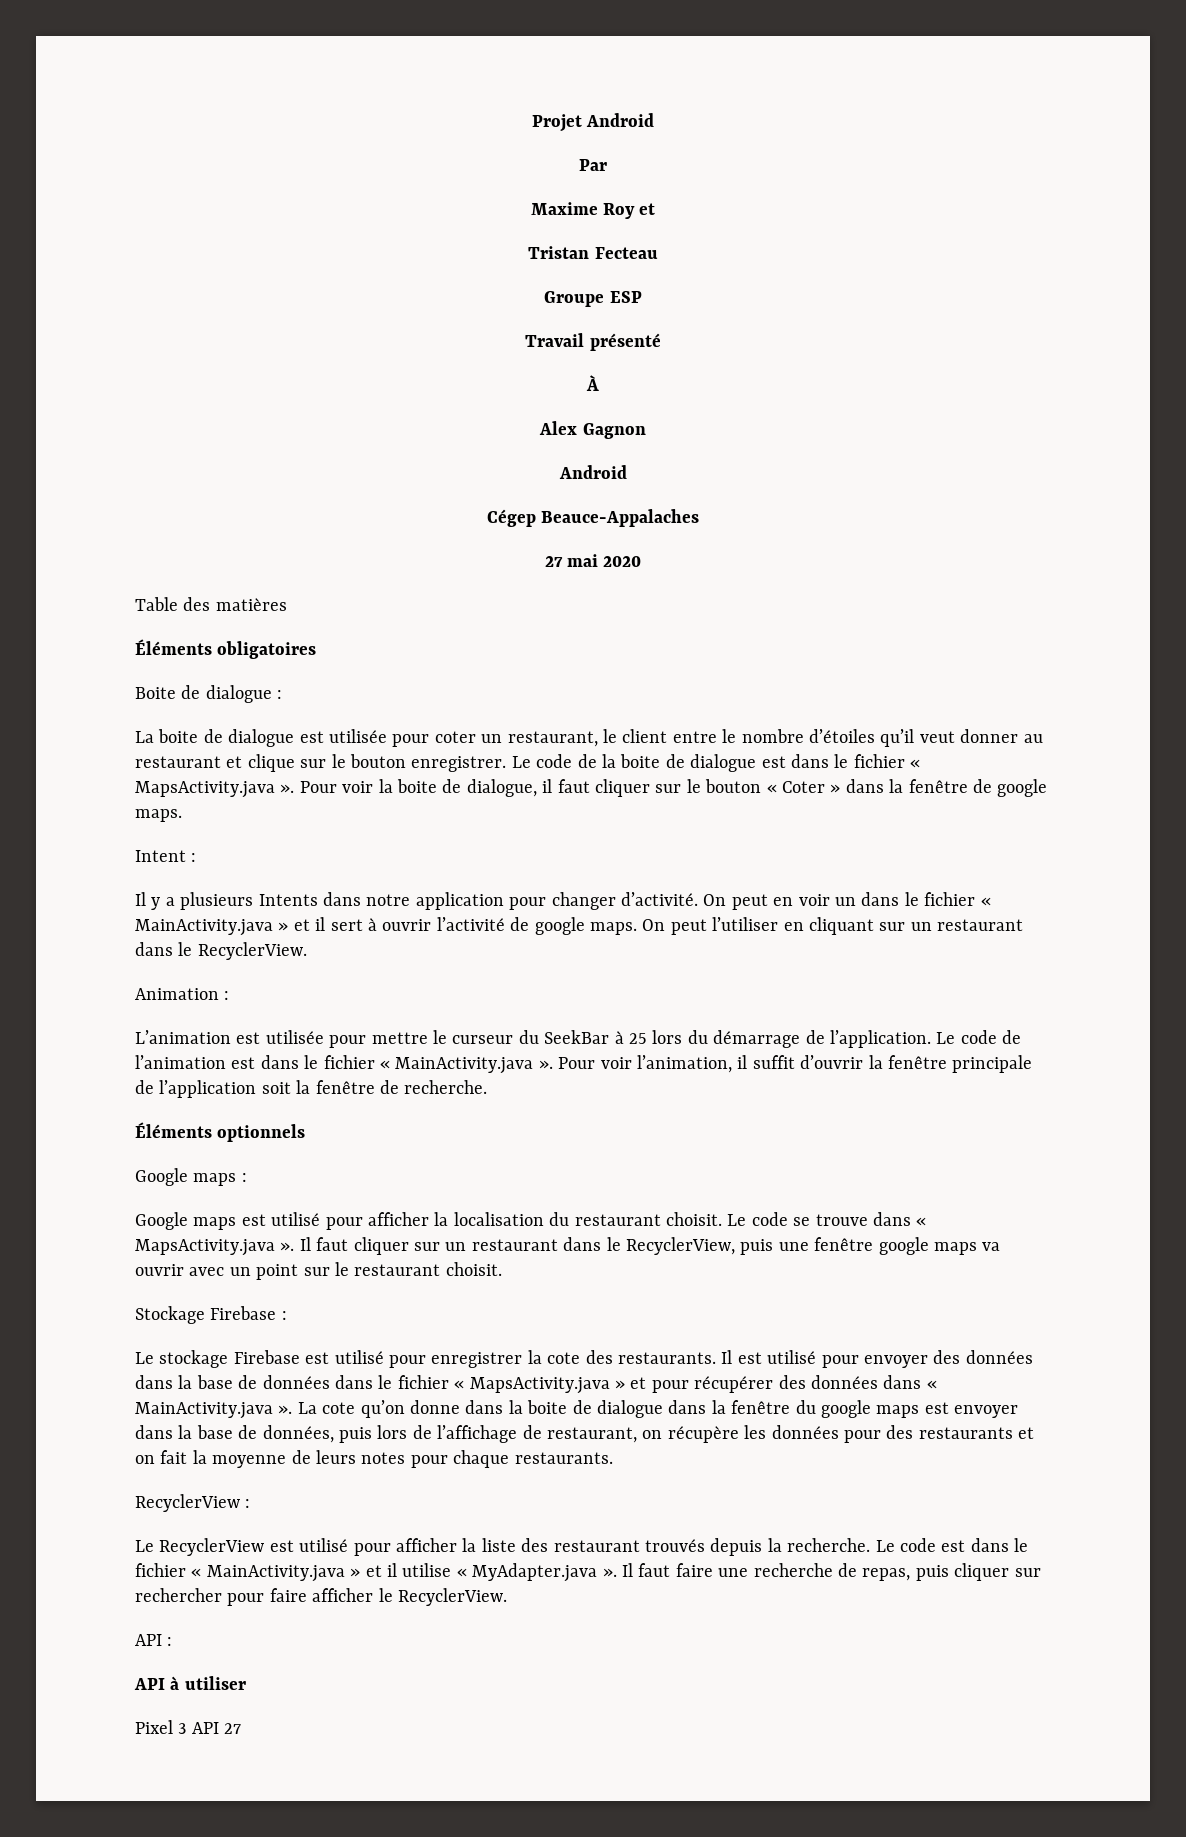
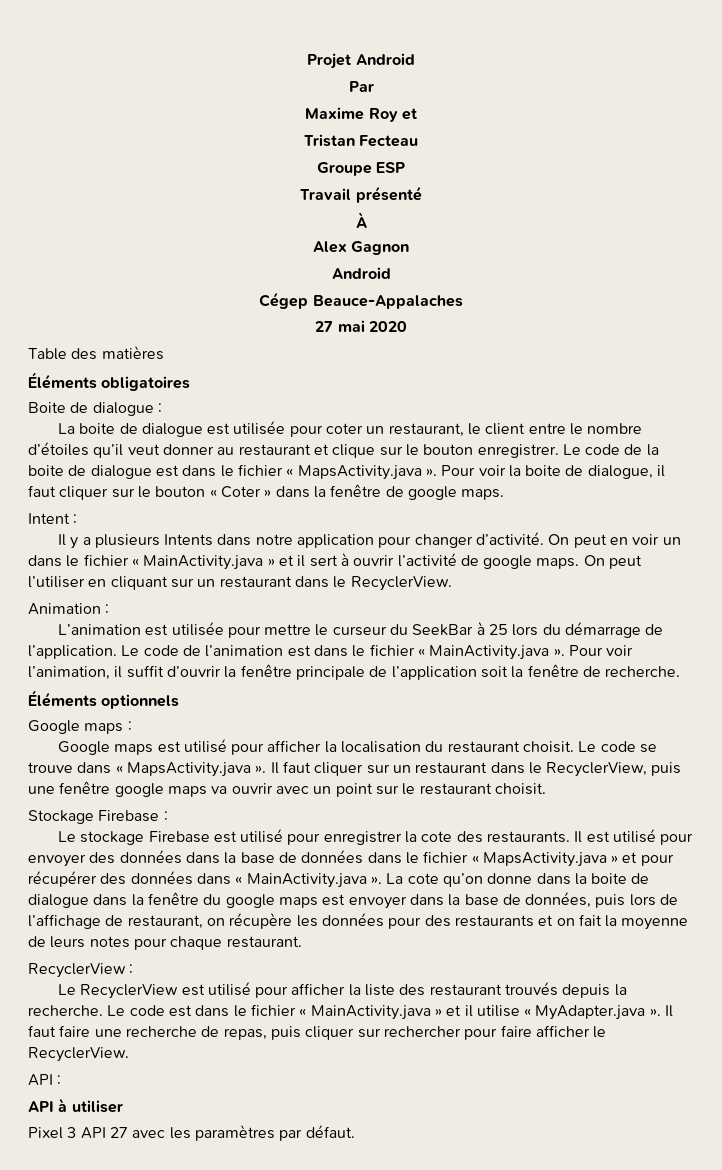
- La cote qu’on donne dans la boite de dialogue dans la fenêtre du google maps est envoyer dans la base de données, puis lors de l’affichage de restaurant, on récupère les données pour des restaurants et on fait la moyenne de leurs notes pour chaque restaurants.
+ La cote qu’on donne dans la boite de dialogue dans la fenêtre du google maps est envoyer dans la base de données, puis lors de l’affichage de restaurant, on récupère les données pour des restaurants et on fait la moyenne de leurs notes pour chaque restaurant.
- Pixel 3 API 27
+ Pixel 3 API 27 avec les paramètres par défaut.

